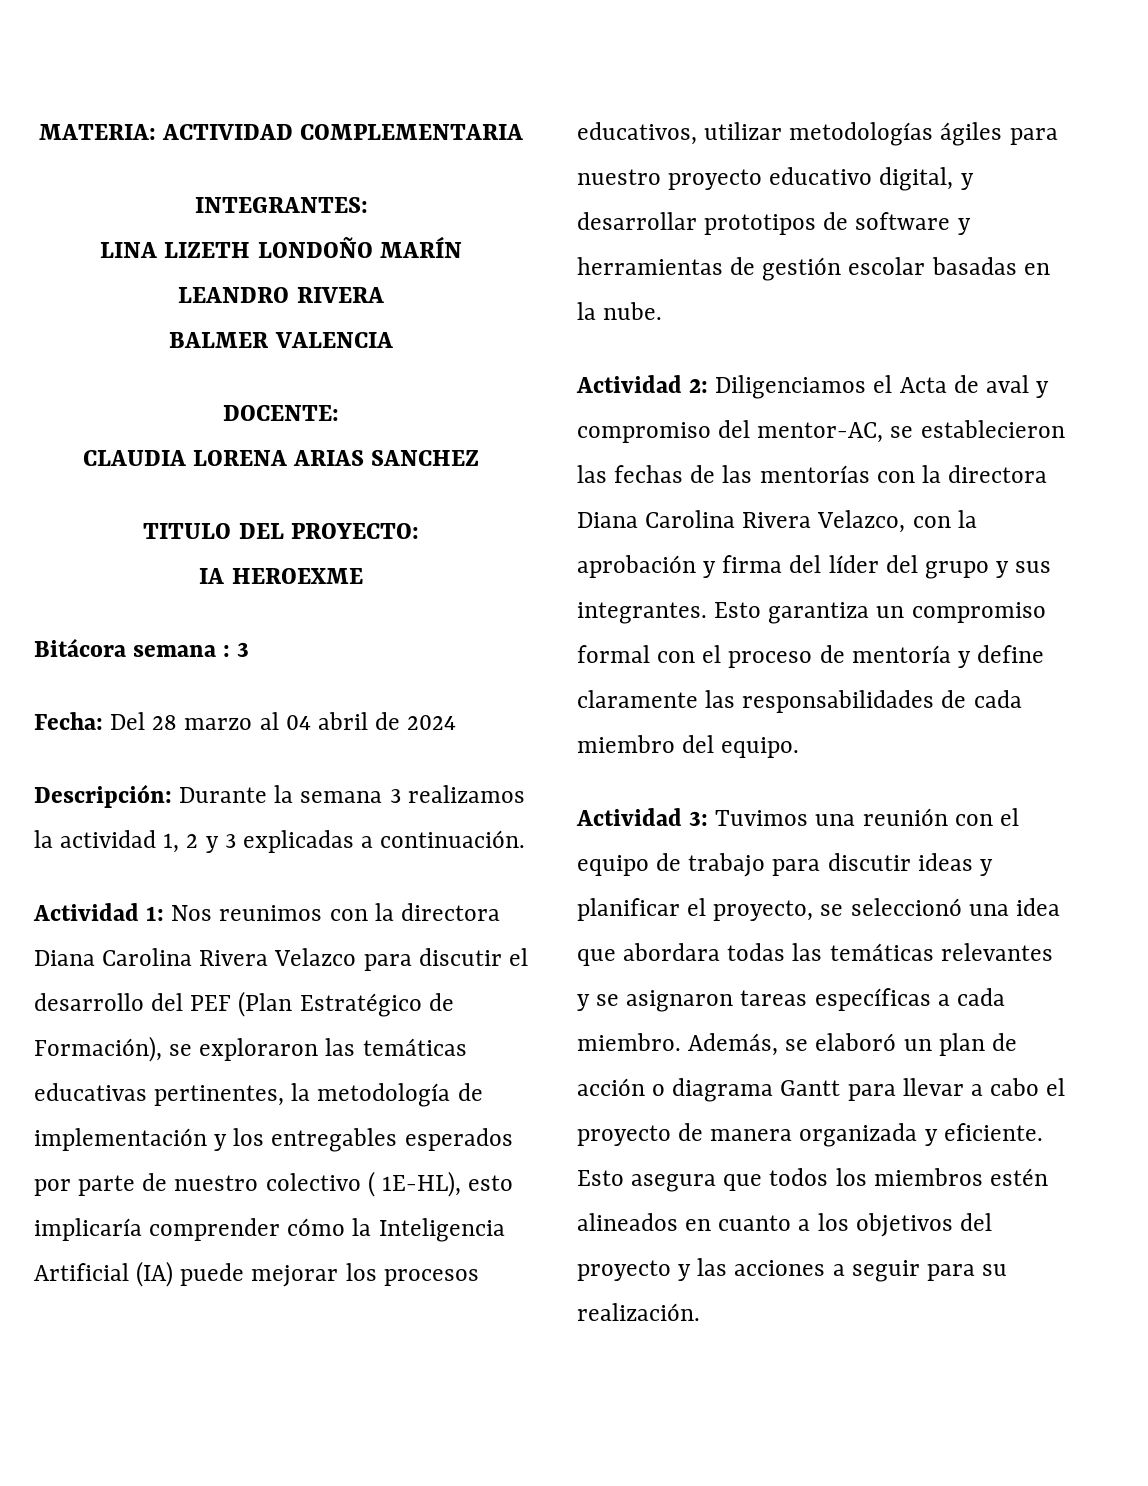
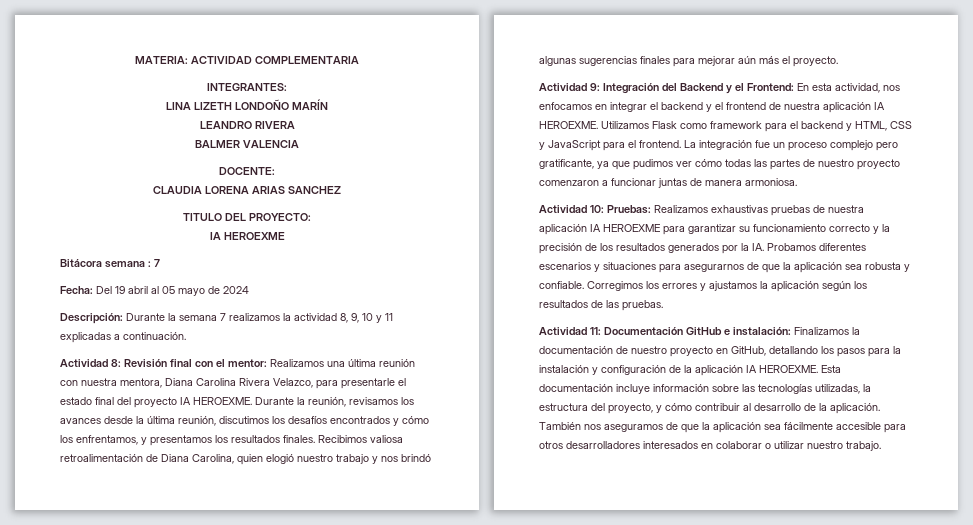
- Bitácora semana : 3
+ Bitácora semana : 7
- Fecha: Del 28 marzo al 04 abril de 2024
+ Fecha: Del 19 abril al 05 mayo de 2024
- Descripción: Durante la semana 3 realizamos la actividad 1, 2 y 3 explicadas a continuación.
+ Descripción: Durante la semana 7 realizamos la actividad 8, 9, 10 y 11 explicadas a continuación.
- Actividad 1: Nos reunimos con la directora Diana Carolina Rivera Velazco para discutir el desarrollo del PEF (Plan Estratégico de Formación), se exploraron las temáticas educativas pertinentes, la metodología de implementación y los entregables esperados por parte de nuestro colectivo ( 1E-HL), esto implicaría comprender cómo la Inteligencia Artificial (IA) puede mejorar los procesos educativos, utilizar metodologías ágiles para nuestro proyecto educativo digital, y desarrollar prototipos de software y herramientas de gestión escolar basadas en la nube.
- Actividad 2: Diligenciamos el Acta de aval y compromiso del mentor-AC, se establecieron las fechas de las mentorías con la directora Diana Carolina Rivera Velazco, con la aprobación y firma del líder del grupo y sus integrantes. Esto garantiza un compromiso formal con el proceso de mentoría y define claramente las responsabilidades de cada miembro del equipo.
- Actividad 3: Tuvimos una reunión con el equipo de trabajo para discutir ideas y planificar el proyecto, se seleccionó una idea que abordara todas las temáticas relevantes y se asignaron tareas específicas a cada miembro. Además, se elaboró un plan de acción o diagrama Gantt para llevar a cabo el proyecto de manera organizada y eficiente. Esto asegura que todos los miembros estén alineados en cuanto a los objetivos del proyecto y las acciones a seguir para su realización.
+ Actividad 8: Revisión final con el mentor: Realizamos una última reunión con nuestra mentora, Diana Carolina Rivera Velazco, para presentarle el estado final del proyecto IA HEROEXME. Durante la reunión, revisamos los avances desde la última reunión, discutimos los desafíos encontrados y cómo los enfrentamos, y presentamos los resultados finales. Recibimos valiosa retroalimentación de Diana Carolina, quien elogió nuestro trabajo y nos brindó algunas sugerencias finales para mejorar aún más el proyecto.
+ Actividad 9: Integración del Backend y el Frontend: En esta actividad, nos enfocamos en integrar el backend y el frontend de nuestra aplicación IA HEROEXME. Utilizamos Flask como framework para el backend y HTML, CSS y JavaScript para el frontend. La integración fue un proceso complejo pero gratificante, ya que pudimos ver cómo todas las partes de nuestro proyecto comenzaron a funcionar juntas de manera armoniosa.
+ Actividad 10: Pruebas: Realizamos exhaustivas pruebas de nuestra aplicación IA HEROEXME para garantizar su funcionamiento correcto y la precisión de los resultados generados por la IA. Probamos diferentes escenarios y situaciones para asegurarnos de que la aplicación sea robusta y confiable. Corregimos los errores y ajustamos la aplicación según los resultados de las pruebas.
+ Actividad 11: Documentación GitHub e instalación: Finalizamos la documentación de nuestro proyecto en GitHub, detallando los pasos para la instalación y configuración de la aplicación IA HEROEXME. Esta documentación incluye información sobre las tecnologías utilizadas, la estructura del proyecto, y cómo contribuir al desarrollo de la aplicación. También nos aseguramos de que la aplicación sea fácilmente accesible para otros desarrolladores interesados en colaborar o utilizar nuestro trabajo.

